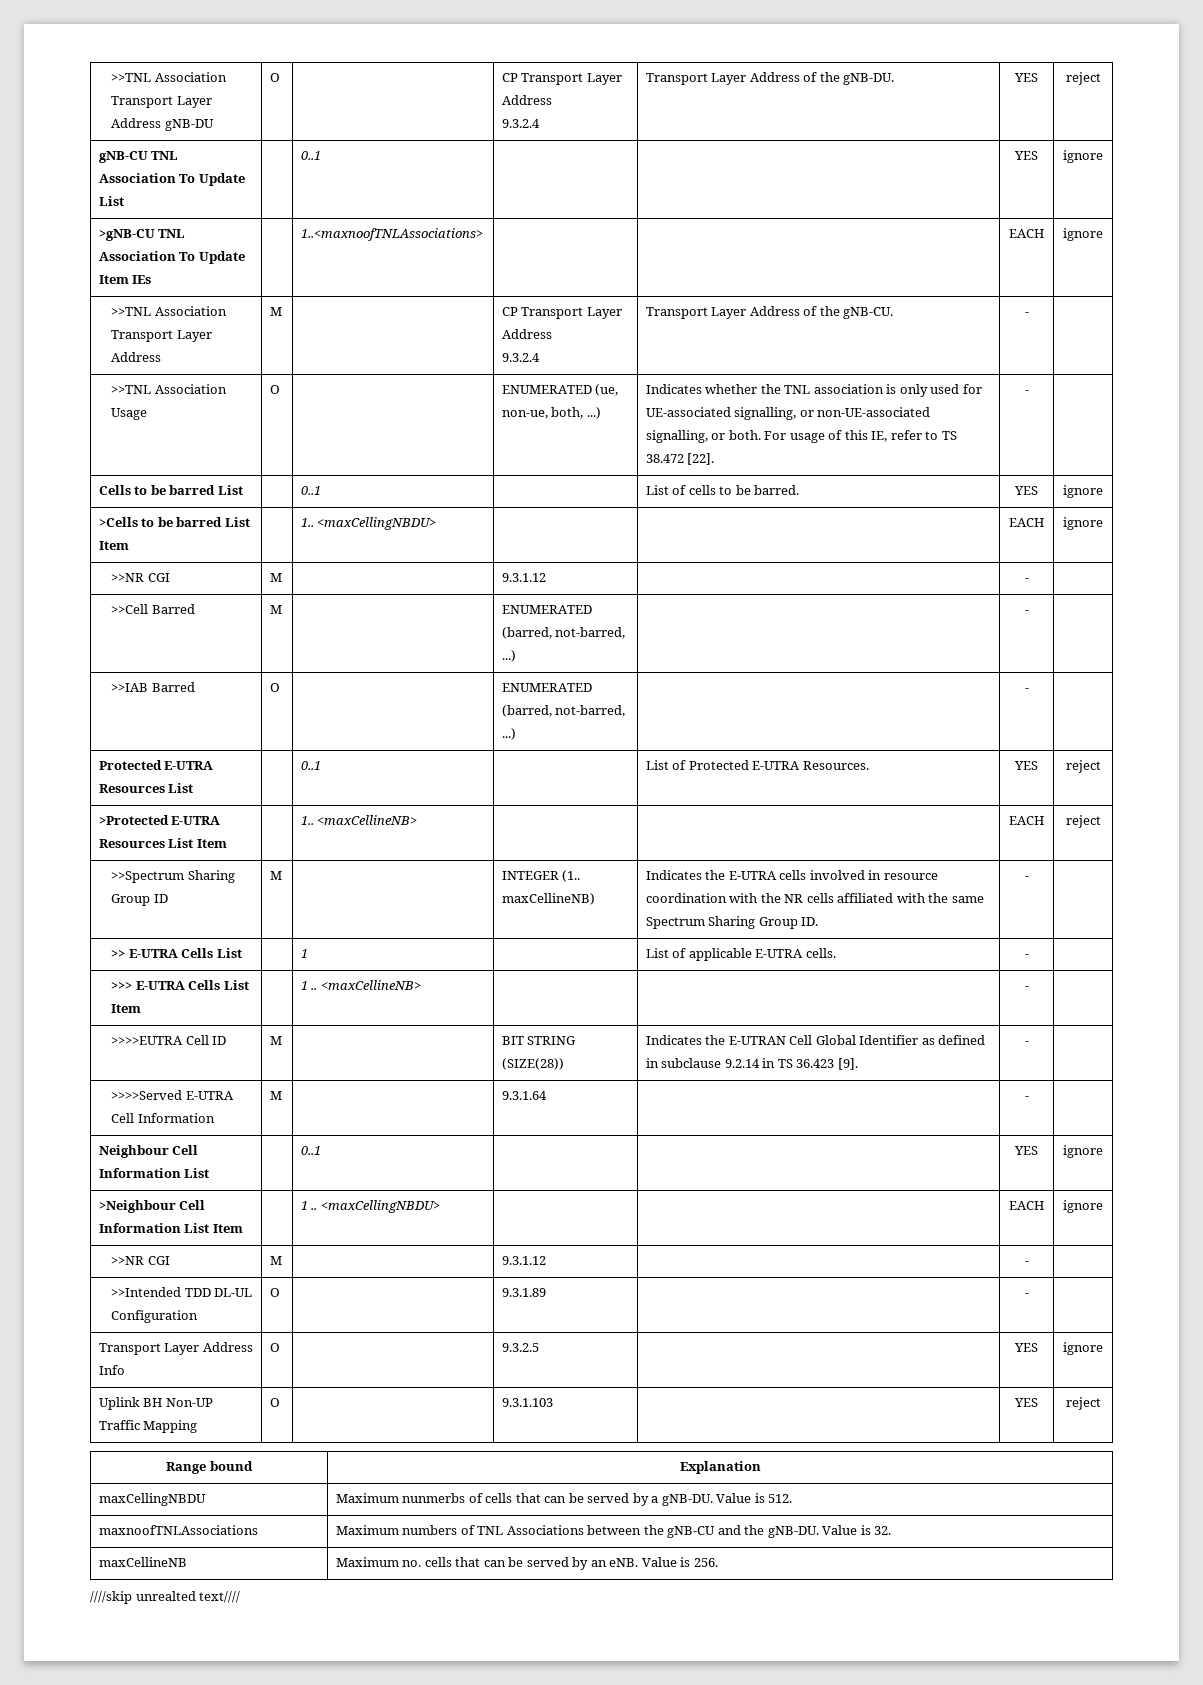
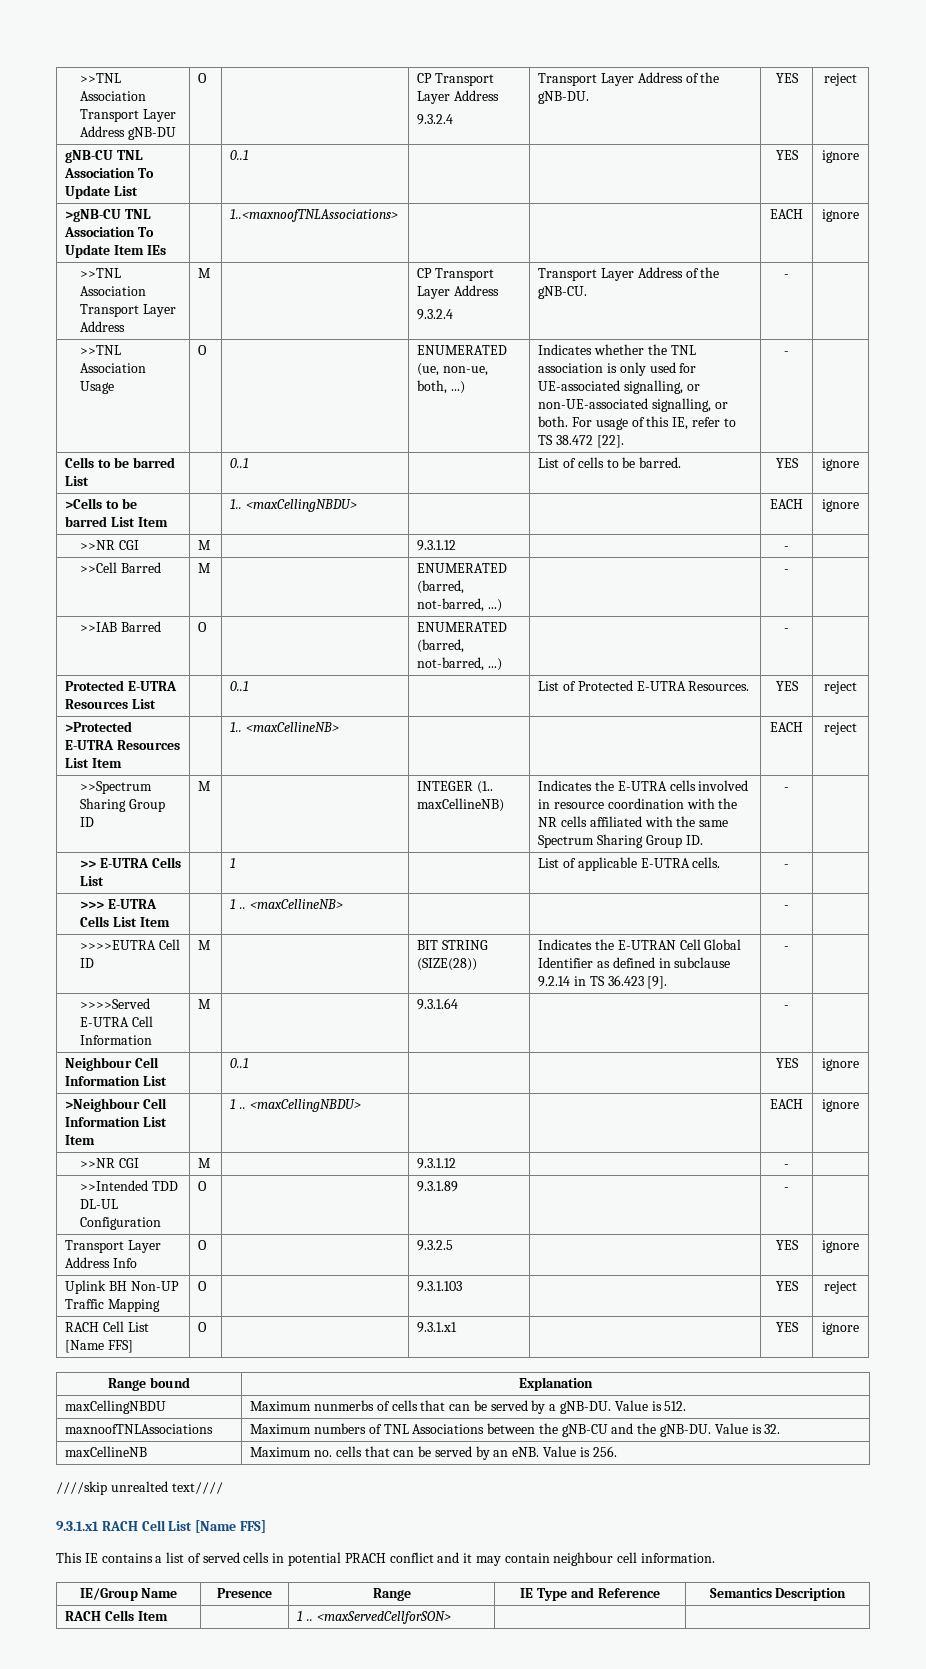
+ RACH Cell List [Name FFS] | O | | 9.3.1.x1 | | YES | ignore
+ 9.3.1.x1 RACH Cell List [Name FFS]
+ This IE contains a list of served cells in potential PRACH conflict and it may contain neighbour cell information.
+ IE/Group Name | Presence | Range | IE Type and Reference | Semantics Description
+ RACH Cells Item | | 1 .. <maxServedCellforSON> | |

